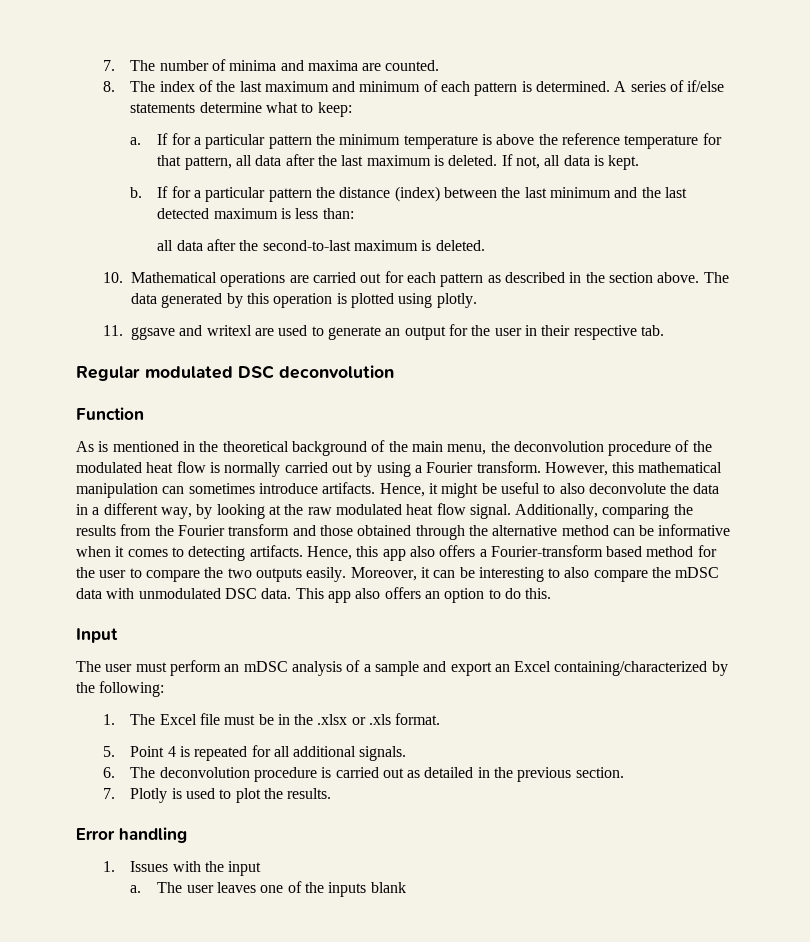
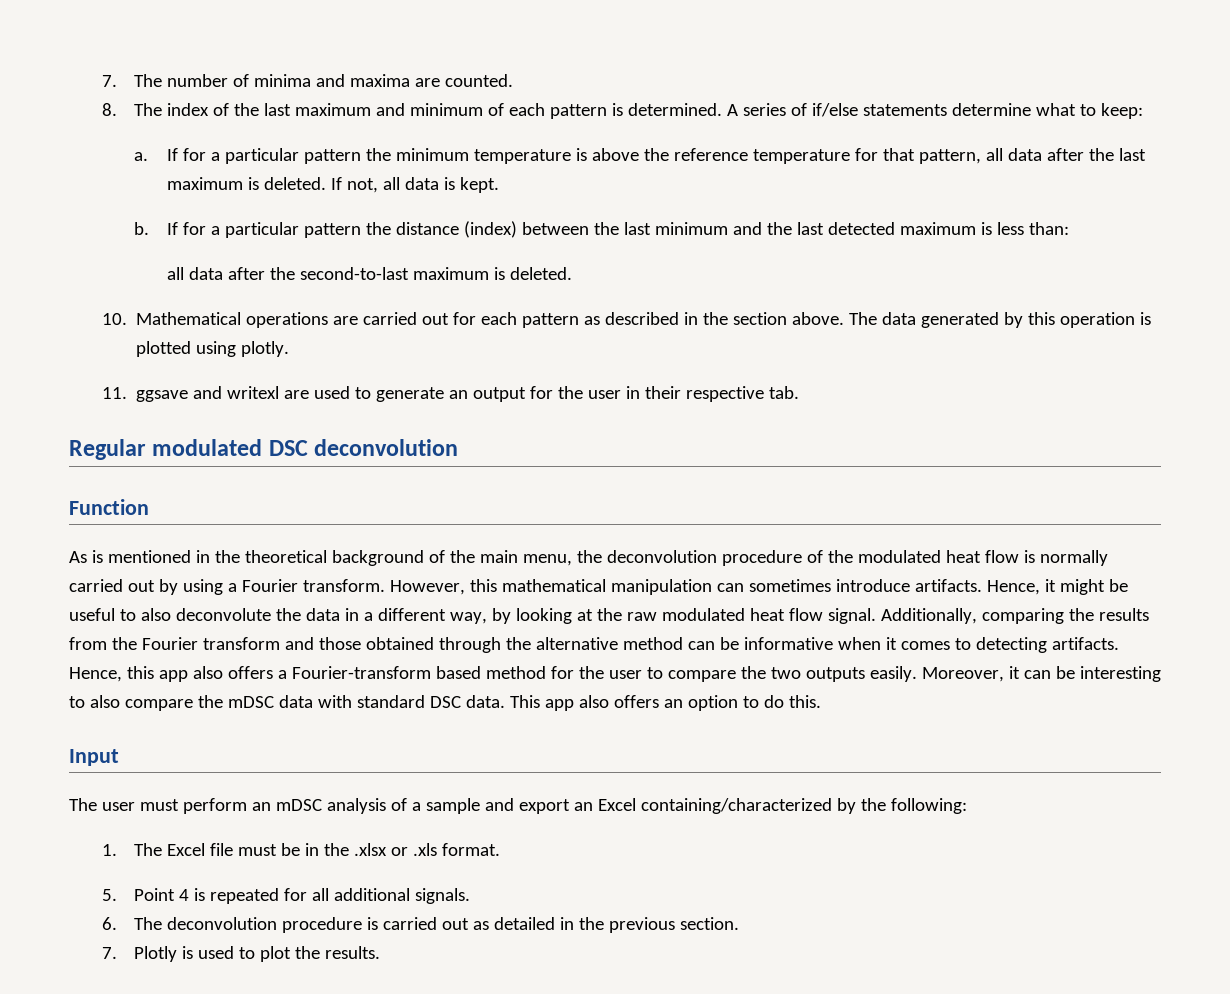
- Moreover, it can be interesting to also compare the mDSC data with unmodulated DSC data.
+ Moreover, it can be interesting to also compare the mDSC data with standard DSC data.
- Error handling
- 1. Issues with the input
- a. The user leaves one of the inputs blank

